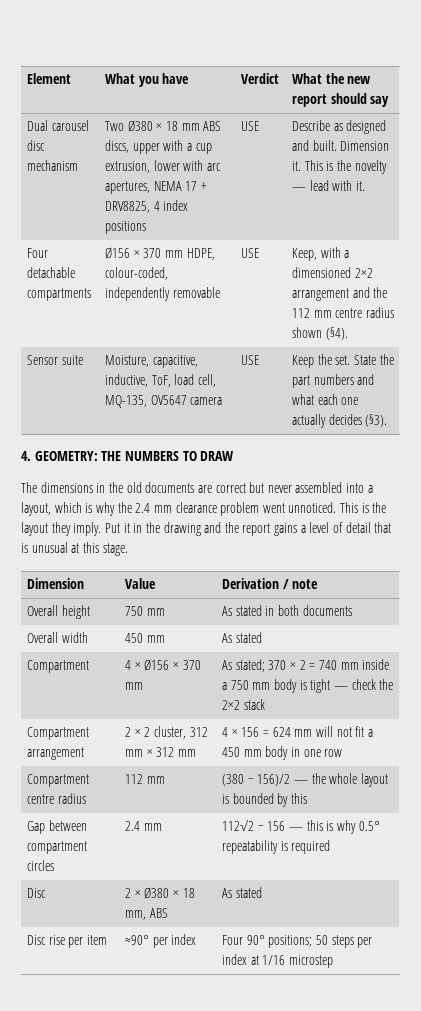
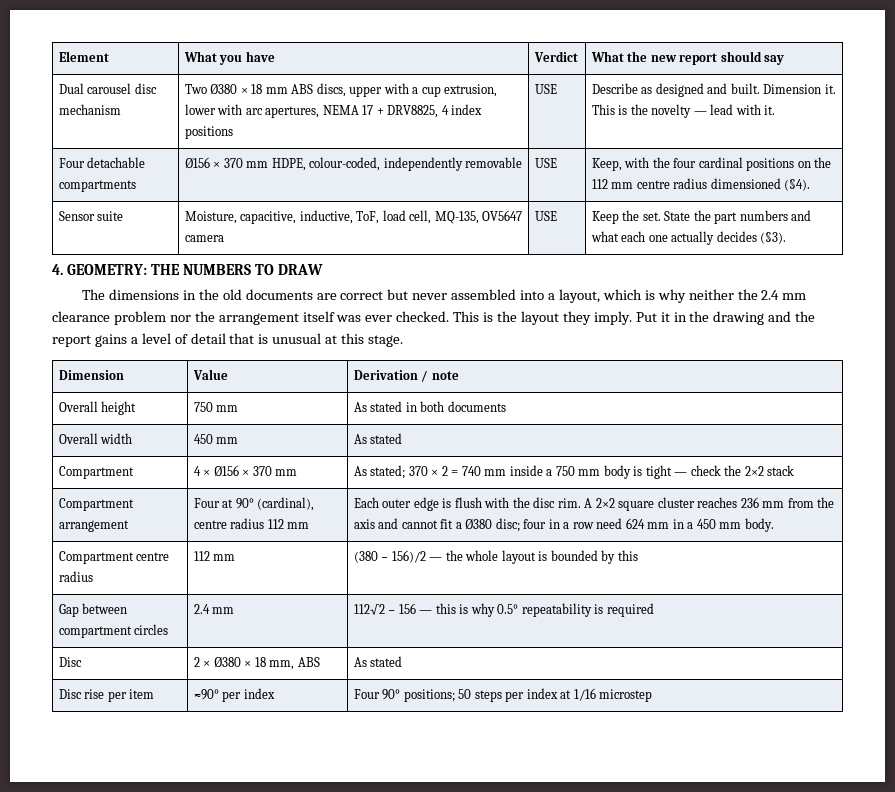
- Four detachable compartments | Ø156 × 370 mm HDPE, colour-coded, independently removable | USE | Keep, with a dimensioned 2×2 arrangement and the 112 mm centre radius shown (§4).
+ Four detachable compartments | Ø156 × 370 mm HDPE, colour-coded, independently removable | USE | Keep, with the four cardinal positions on the 112 mm centre radius dimensioned (§4).
- The dimensions in the old documents are correct but never assembled into a layout, which is why the 2.4 mm clearance problem went unnoticed.
+ The dimensions in the old documents are correct but never assembled into a layout, which is why neither the 2.4 mm clearance problem nor the arrangement itself was ever checked.
- 2 × 2 cluster, 312 mm × 312 mm | 4 × 156 = 624 mm will not fit a 450 mm body in one row
+ Four at 90° (cardinal), centre radius 112 mm | Each outer edge is flush with the disc rim. A 2×2 square cluster reaches 236 mm from the axis and cannot fit a Ø380 disc; four in a row need 624 mm in a 450 mm body.

